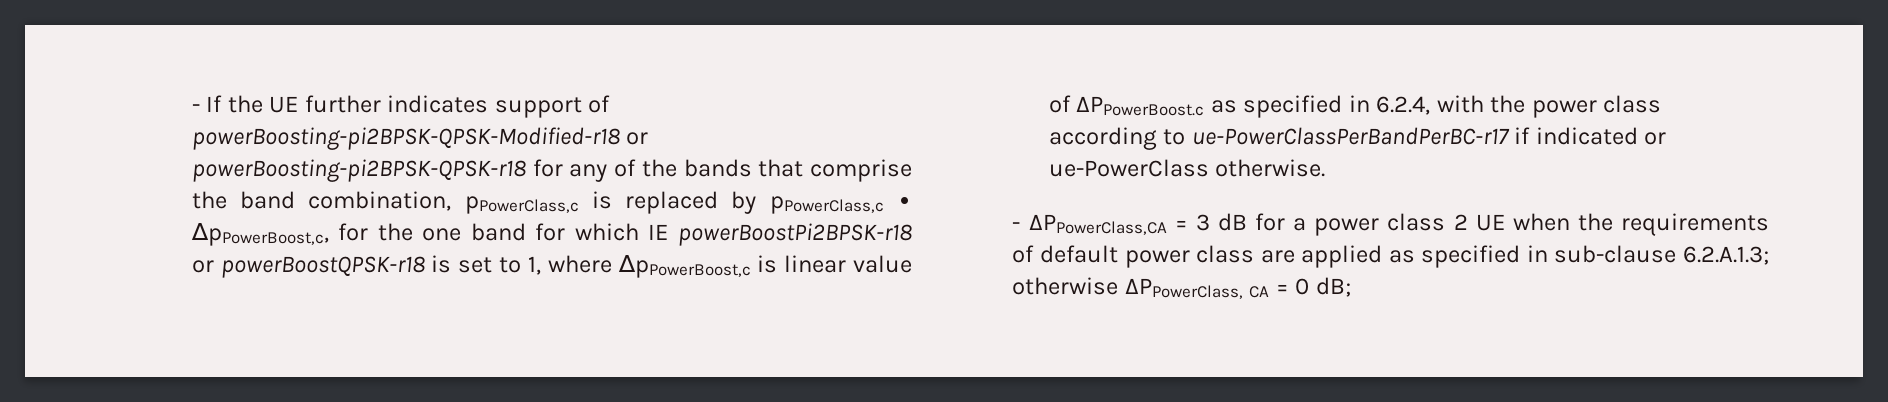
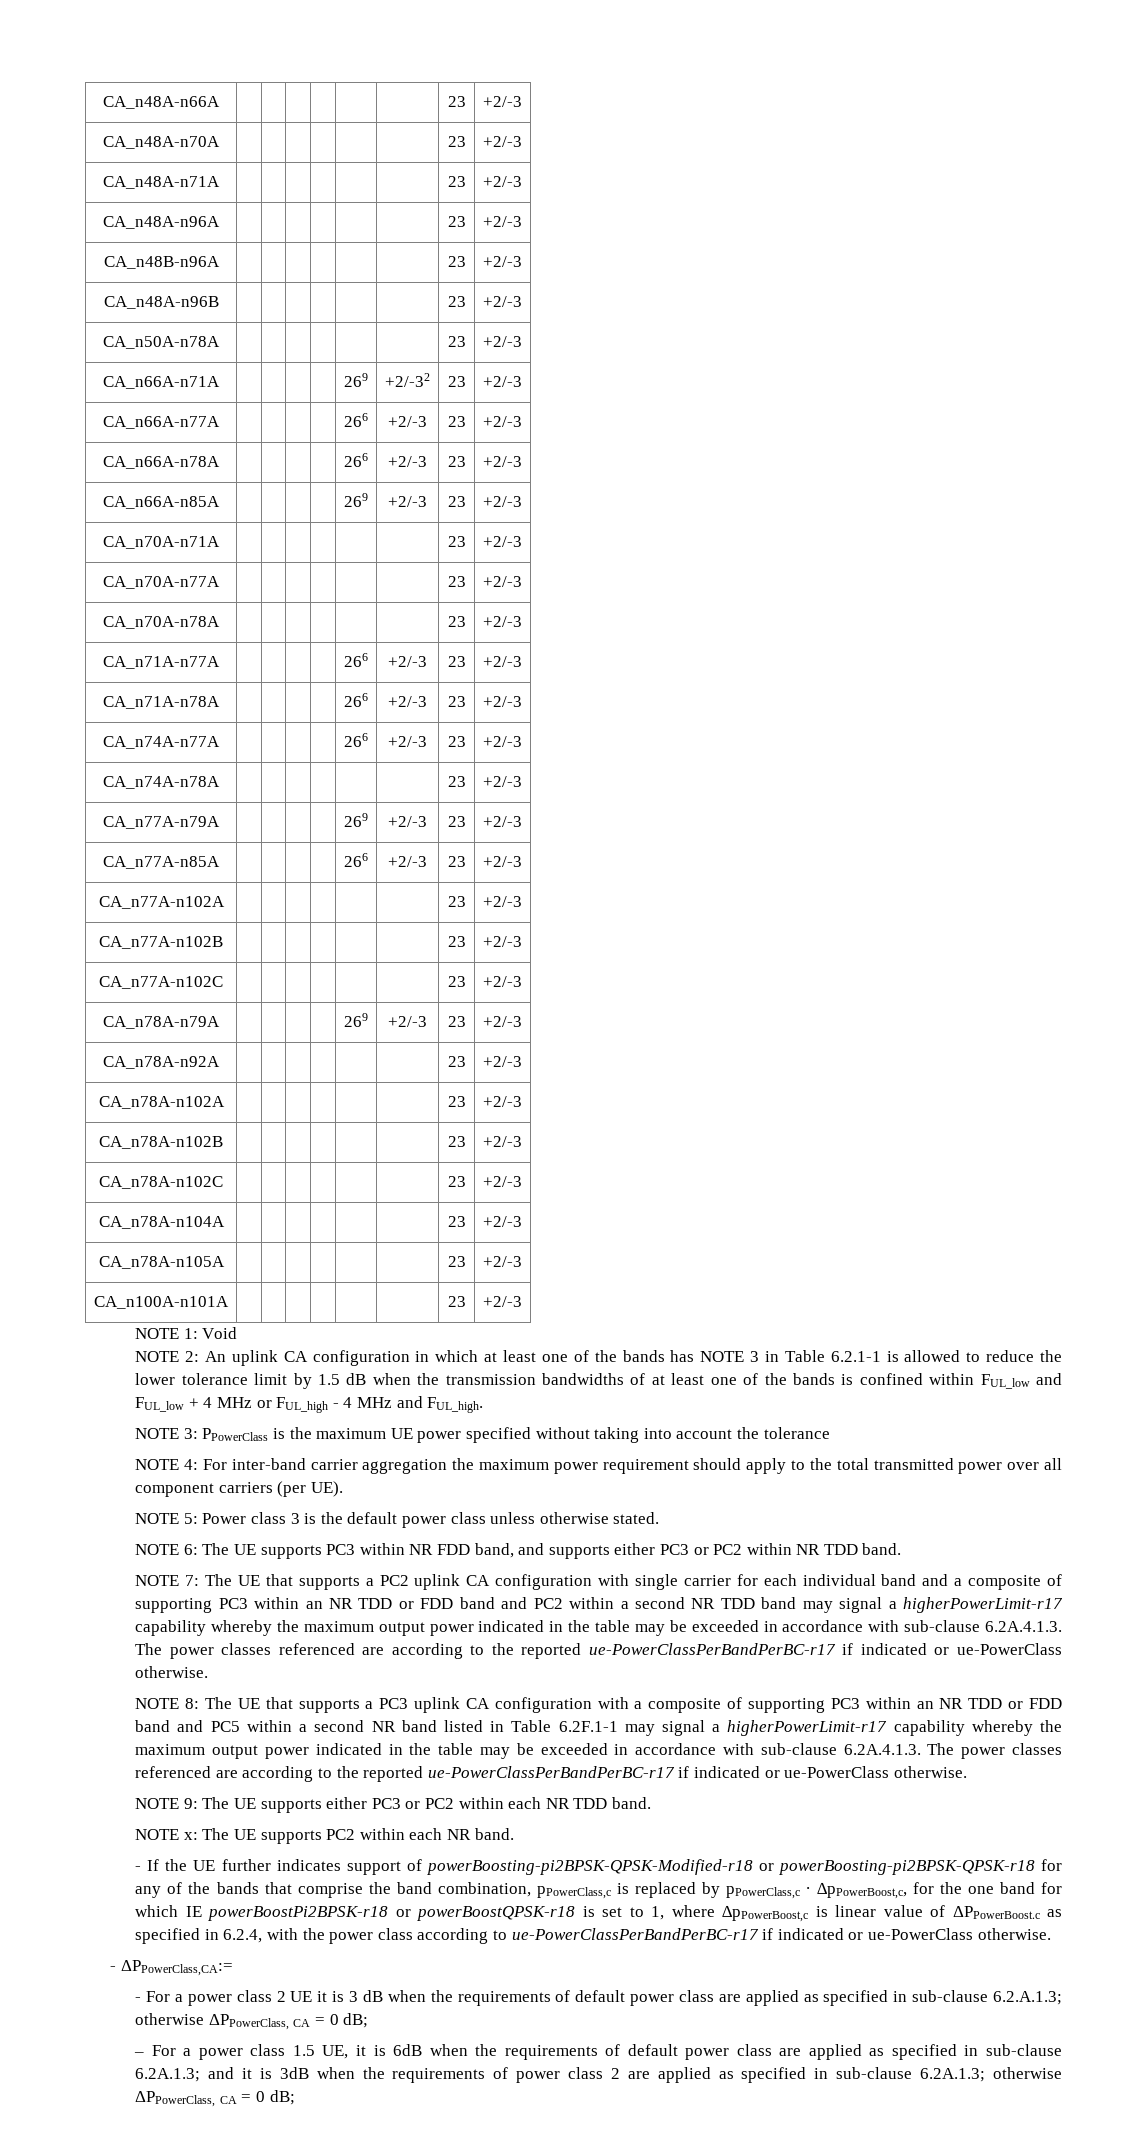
+ CA_n48A-n66A | | | | | | | 23 | +2/-3
+ CA_n48A-n70A | | | | | | | 23 | +2/-3
+ CA_n48A-n71A | | | | | | | 23 | +2/-3
+ CA_n48A-n96A | | | | | | | 23 | +2/-3
+ CA_n48B-n96A | | | | | | | 23 | +2/-3
+ CA_n48A-n96B | | | | | | | 23 | +2/-3
+ CA_n50A-n78A | | | | | | | 23 | +2/-3
+ CA_n66A-n71A | | | | | 269 | +2/-32 | 23 | +2/-3
+ CA_n66A-n77A | | | | | 266 | +2/-3 | 23 | +2/-3
+ CA_n66A-n78A | | | | | 266 | +2/-3 | 23 | +2/-3
+ CA_n66A-n85A | | | | | 269 | +2/-3 | 23 | +2/-3
+ CA_n70A-n71A | | | | | | | 23 | +2/-3
+ CA_n70A-n77A | | | | | | | 23 | +2/-3
+ CA_n70A-n78A | | | | | | | 23 | +2/-3
+ CA_n71A-n77A | | | | | 266 | +2/-3 | 23 | +2/-3
+ CA_n71A-n78A | | | | | 266 | +2/-3 | 23 | +2/-3
+ CA_n74A-n77A | | | | | 266 | +2/-3 | 23 | +2/-3
+ CA_n74A-n78A | | | | | | | 23 | +2/-3
+ CA_n77A-n79A | | | | | 269 | +2/-3 | 23 | +2/-3
+ CA_n77A-n85A | | | | | 266 | +2/-3 | 23 | +2/-3
+ CA_n77A-n102A | | | | | | | 23 | +2/-3
+ CA_n77A-n102B | | | | | | | 23 | +2/-3
+ CA_n77A-n102C | | | | | | | 23 | +2/-3
+ CA_n78A-n79A | | | | | 269 | +2/-3 | 23 | +2/-3
+ CA_n78A-n92A | | | | | | | 23 | +2/-3
+ CA_n78A-n102A | | | | | | | 23 | +2/-3
+ CA_n78A-n102B | | | | | | | 23 | +2/-3
+ CA_n78A-n102C | | | | | | | 23 | +2/-3
+ CA_n78A-n104A | | | | | | | 23 | +2/-3
+ CA_n78A-n105A | | | | | | | 23 | +2/-3
+ CA_n100A-n101A | | | | | | | 23 | +2/-3
+ NOTE 1: Void
+ NOTE 2: An uplink CA configuration in which at least one of the bands has NOTE 3 in Table 6.2.1-1 is allowed to reduce the lower tolerance limit by 1.5 dB when the transmission bandwidths of at least one of the bands is confined within FUL_low and FUL_low + 4 MHz or FUL_high - 4 MHz and FUL_high.
+ NOTE 3: PPowerClass is the maximum UE power specified without taking into account the tolerance
+ NOTE 4: For inter-band carrier aggregation the maximum power requirement should apply to the total transmitted power over all component carriers (per UE).
+ NOTE 5: Power class 3 is the default power class unless otherwise stated.
+ NOTE 6: The UE supports PC3 within NR FDD band, and supports either PC3 or PC2 within NR TDD band.
+ NOTE 7: The UE that supports a PC2 uplink CA configuration with single carrier for each individual band and a composite of supporting PC3 within an NR TDD or FDD band and PC2 within a second NR TDD band may signal a higherPowerLimit-r17 capability whereby the maximum output power indicated in the table may be exceeded in accordance with sub-clause 6.2A.4.1.3. The power classes referenced are according to the reported ue-PowerClassPerBandPerBC-r17 if indicated or ue-PowerClass otherwise.
+ NOTE 8: The UE that supports a PC3 uplink CA configuration with a composite of supporting PC3 within an NR TDD or FDD band and PC5 within a second NR band listed in Table 6.2F.1-1 may signal a higherPowerLimit-r17 capability whereby the maximum output power indicated in the table may be exceeded in accordance with sub-clause 6.2A.4.1.3. The power classes referenced are according to the reported ue-PowerClassPerBandPerBC-r17 if indicated or ue-PowerClass otherwise.
+ NOTE 9: The UE supports either PC3 or PC2 within each NR TDD band.
+ NOTE x: The UE supports PC2 within each NR band.
- - ΔPPowerClass,CA = 3 dB for a power class 2 UE when the requirements of default power class are applied as specified in sub-clause 6.2.A.1.3; otherwise ΔPPowerClass, CA = 0 dB;
+ - ΔPPowerClass,CA:=
+ - For a power class 2 UE it is 3 dB when the requirements of default power class are applied as specified in sub-clause 6.2.A.1.3; otherwise ΔPPowerClass, CA = 0 dB;
+ – For a power class 1.5 UE, it is 6dB when the requirements of default power class are applied as specified in sub-clause 6.2A.1.3; and it is 3dB when the requirements of power class 2 are applied as specified in sub-clause 6.2A.1.3; otherwise ΔPPowerClass, CA = 0 dB;

